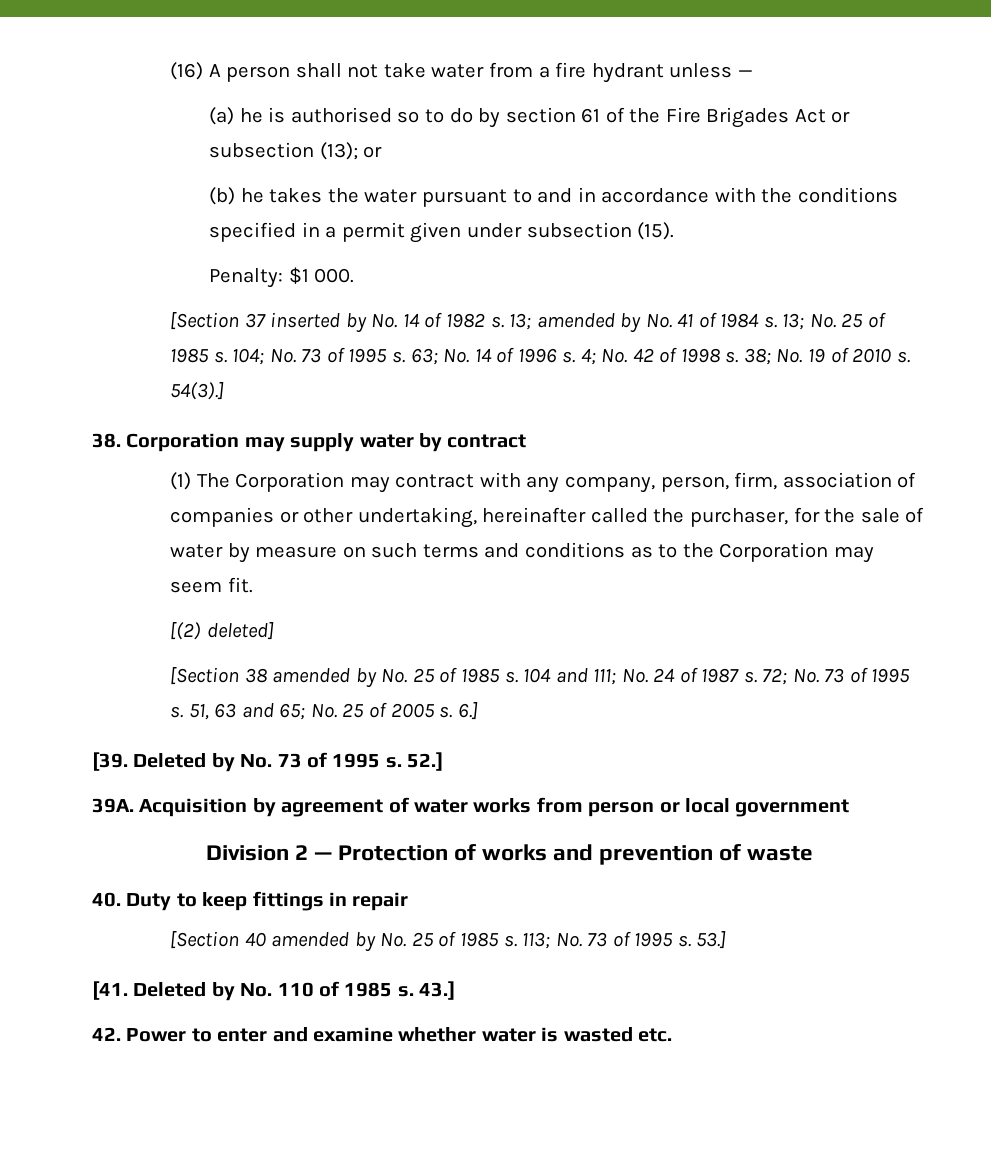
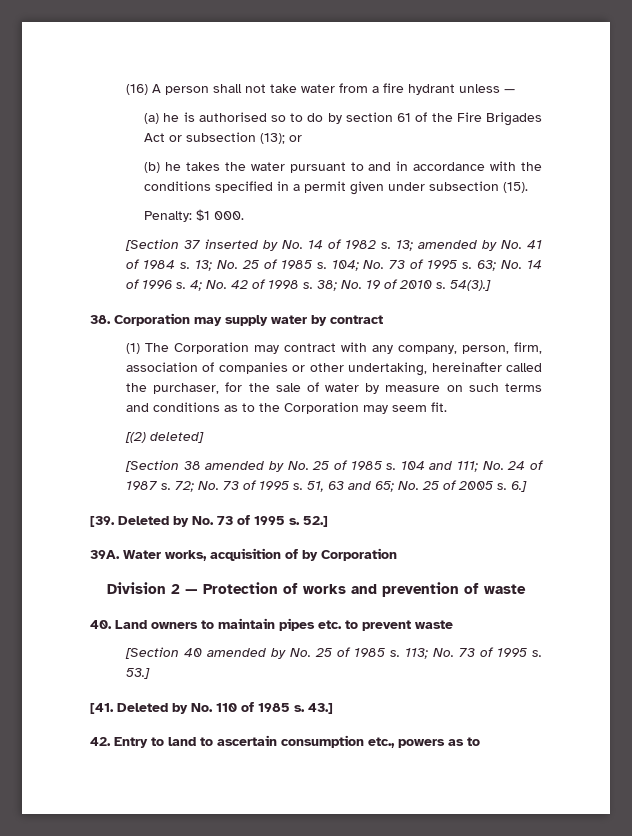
- Acquisition by agreement of water works from person or local government
+ Water works, acquisition of by Corporation
- 40. Duty to keep fittings in repair
+ 40. Land owners to maintain pipes etc. to prevent waste
- 42. Power to enter and examine whether water is wasted etc.
+ 42. Entry to land to ascertain consumption etc., powers as to

